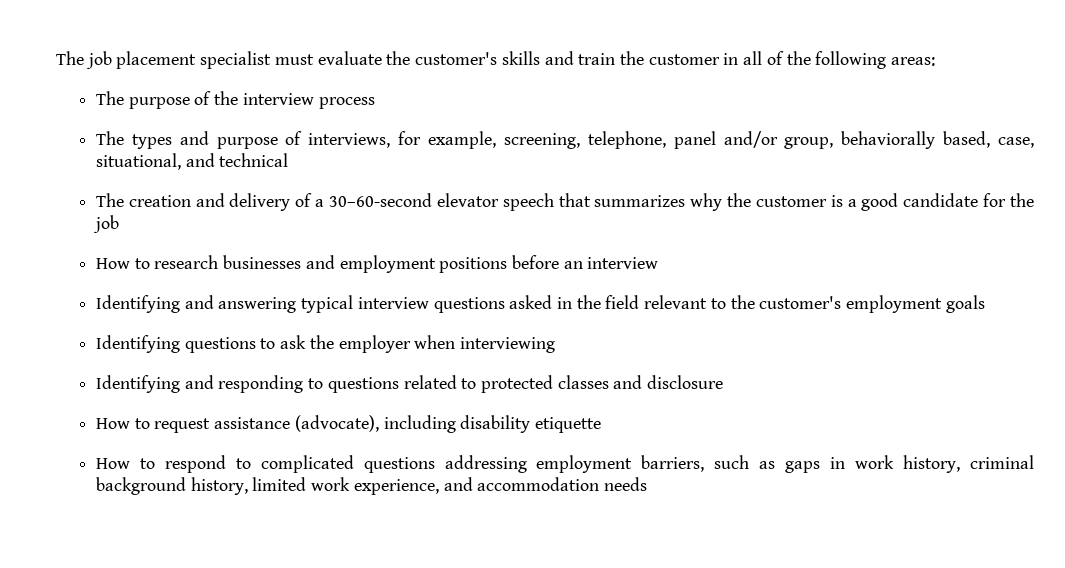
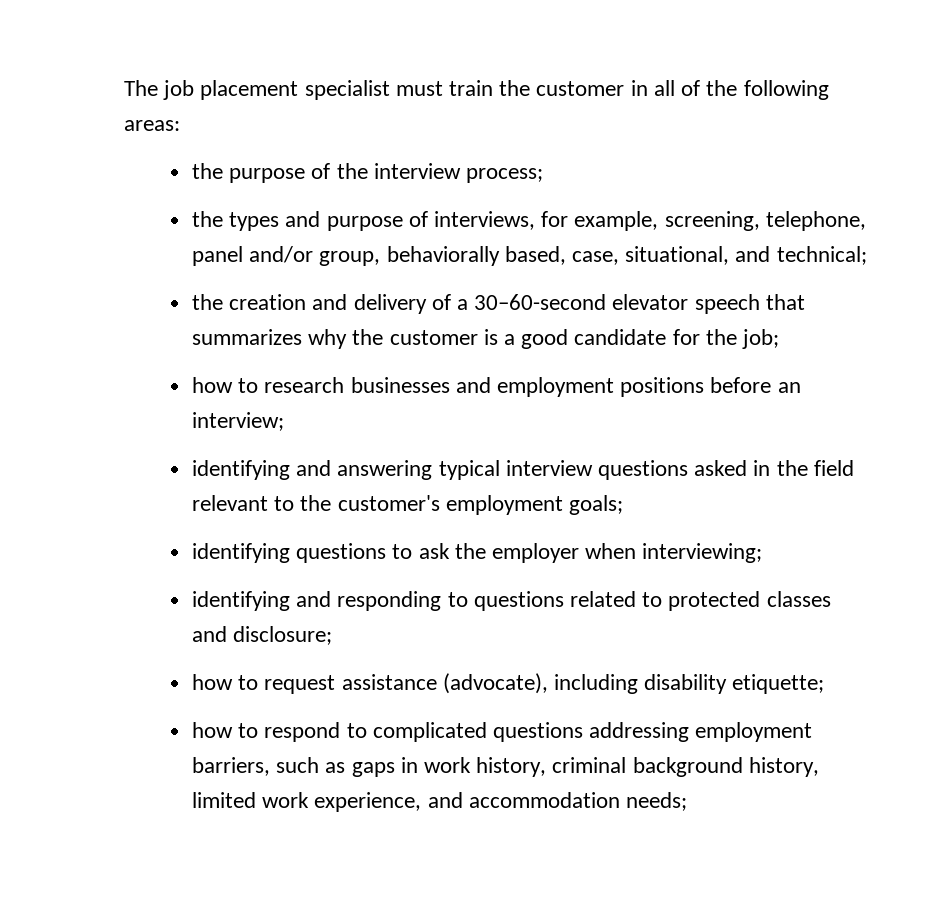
- The job placement specialist must evaluate the customer's skills and train the customer in all of the following areas:
+ The job placement specialist must train the customer in all of the following areas:
- The purpose of the interview process
- The types and purpose of interviews, for example, screening, telephone, panel and/or group, behaviorally based, case, situational, and technical
- The creation and delivery of a 30–60-second elevator speech that summarizes why the customer is a good candidate for the job
- How to research businesses and employment positions before an interview
- Identifying and answering typical interview questions asked in the field relevant to the customer's employment goals
- Identifying questions to ask the employer when interviewing
- Identifying and responding to questions related to protected classes and disclosure
- How to request assistance (advocate), including disability etiquette
- How to respond to complicated questions addressing employment barriers, such as gaps in work history, criminal background history, limited work experience, and accommodation needs
+ the purpose of the interview process;
+ the types and purpose of interviews, for example, screening, telephone, panel and/or group, behaviorally based, case, situational, and technical;
+ the creation and delivery of a 30–60-second elevator speech that summarizes why the customer is a good candidate for the job;
+ how to research businesses and employment positions before an interview;
+ identifying and answering typical interview questions asked in the field relevant to the customer's employment goals;
+ identifying questions to ask the employer when interviewing;
+ identifying and responding to questions related to protected classes and disclosure;
+ how to request assistance (advocate), including disability etiquette;
+ how to respond to complicated questions addressing employment barriers, such as gaps in work history, criminal background history, limited work experience, and accommodation needs;

